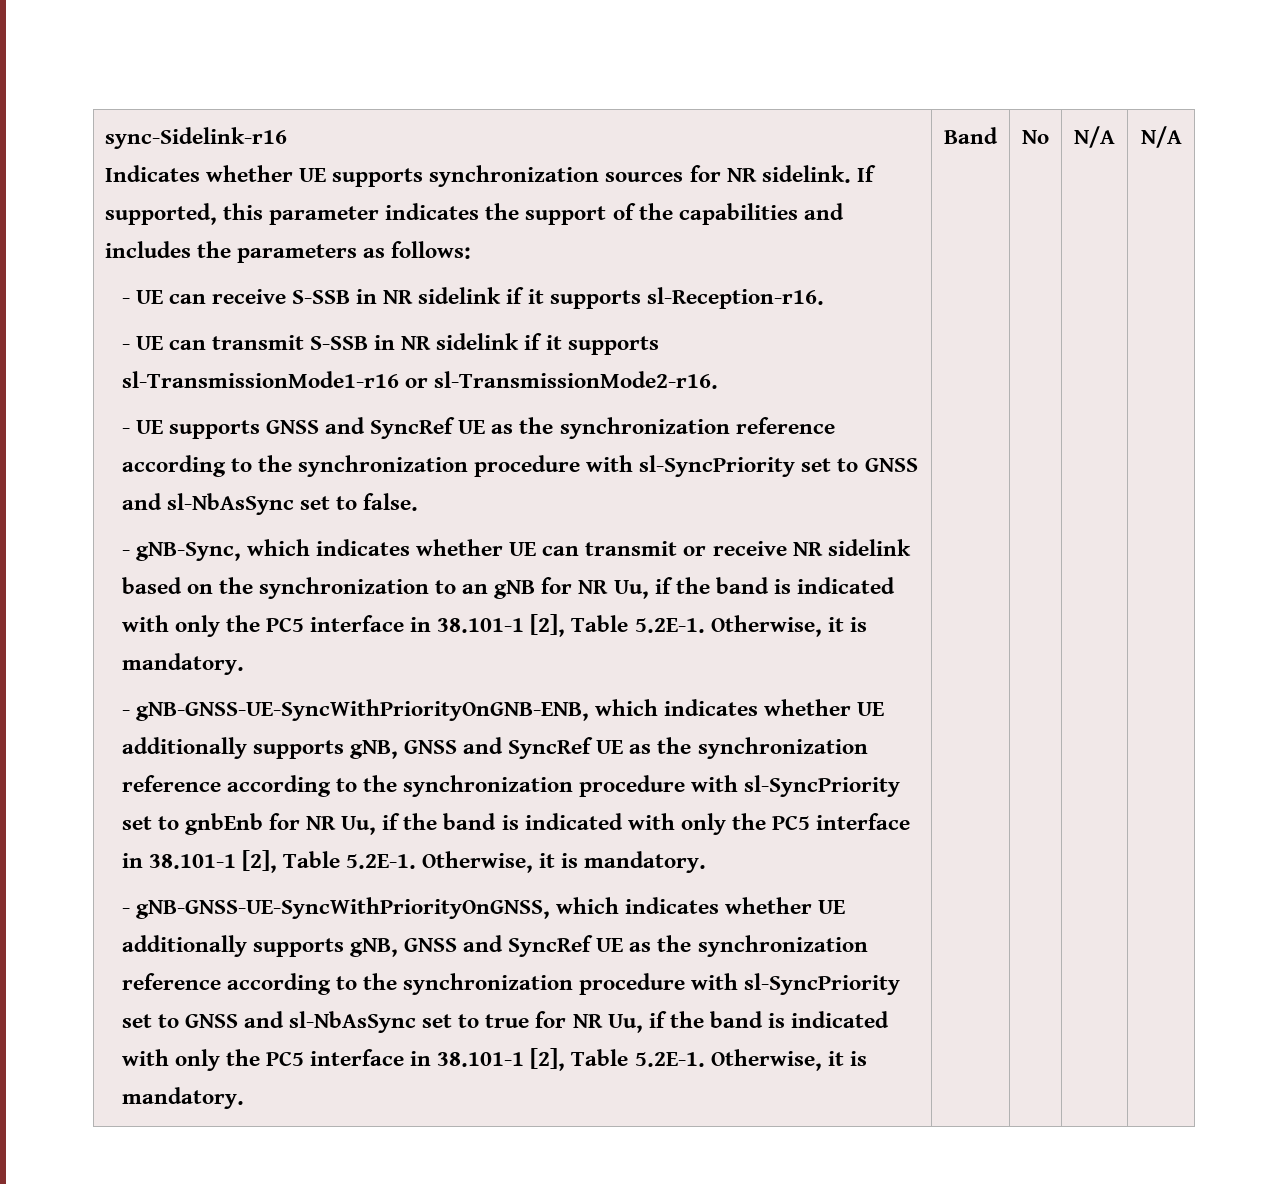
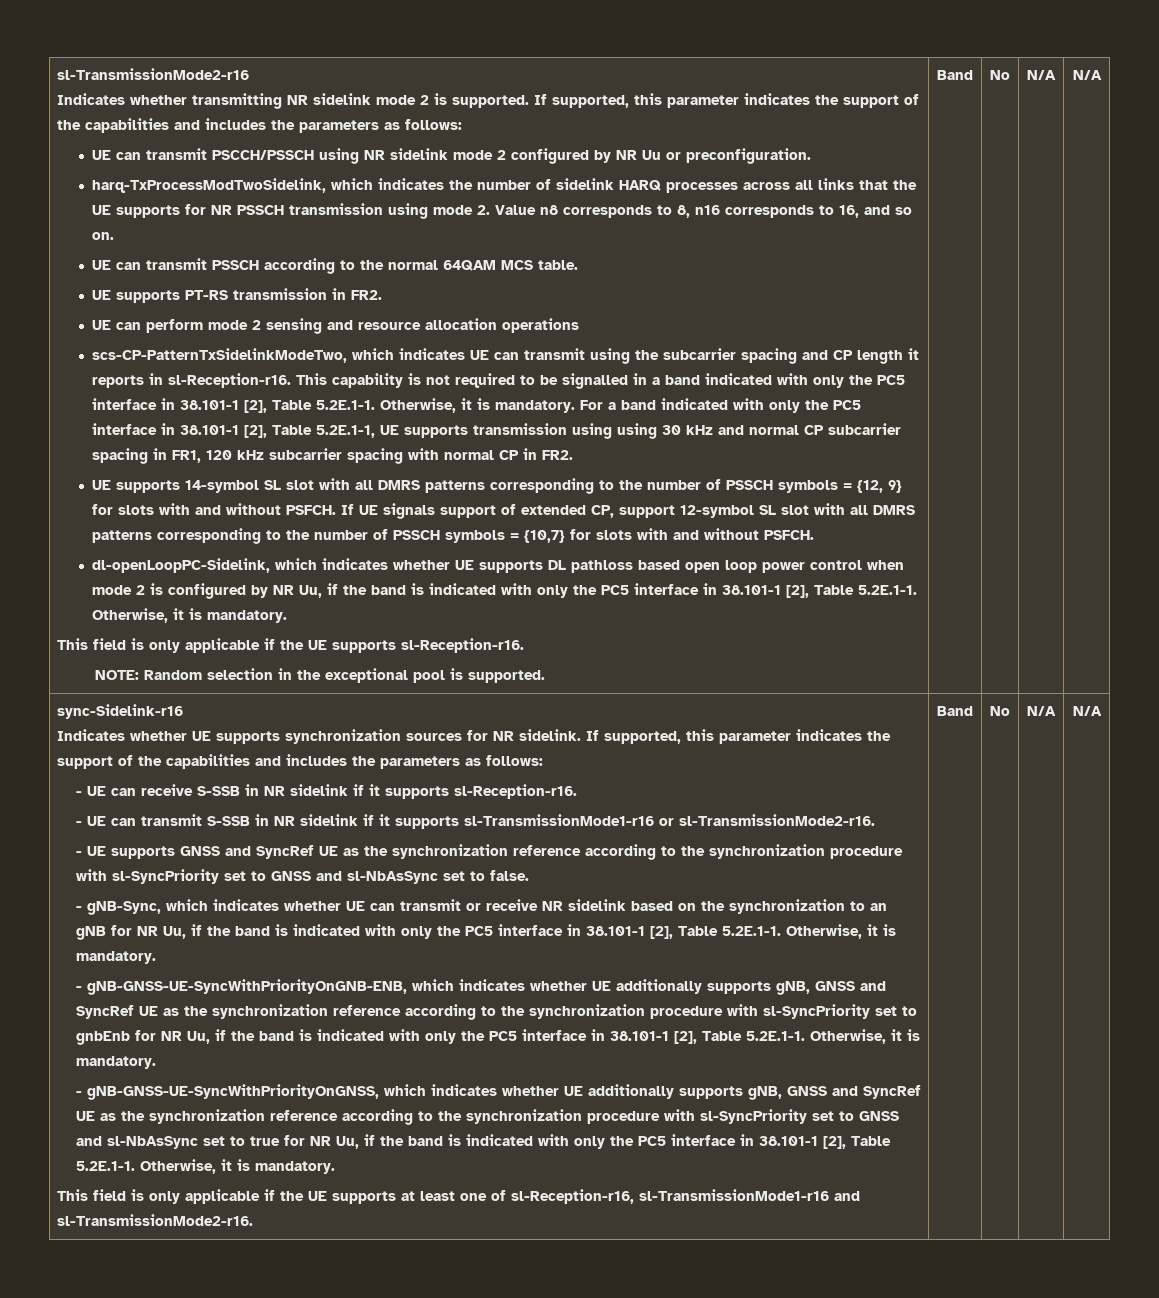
+ sl-TransmissionMode2-r16
+ Indicates whether transmitting NR sidelink mode 2 is supported. If supported, this parameter indicates the support of the capabilities and includes the parameters as follows:
+ UE can transmit PSCCH/PSSCH using NR sidelink mode 2 configured by NR Uu or preconfiguration.
+ harq-TxProcessModTwoSidelink, which indicates the number of sidelink HARQ processes across all links that the UE supports for NR PSSCH transmission using mode 2. Value n8 corresponds to 8, n16 corresponds to 16, and so on.
+ UE can transmit PSSCH according to the normal 64QAM MCS table.
+ UE supports PT-RS transmission in FR2.
+ UE can perform mode 2 sensing and resource allocation operations
+ scs-CP-PatternTxSidelinkModeTwo, which indicates UE can transmit using the subcarrier spacing and CP length it reports in sl-Reception-r16. This capability is not required to be signalled in a band indicated with only the PC5 interface in 38.101-1 [2], Table 5.2E.1-1. Otherwise, it is mandatory. For a band indicated with only the PC5 interface in 38.101-1 [2], Table 5.2E.1-1, UE supports transmission using using 30 kHz and normal CP subcarrier spacing in FR1, 120 kHz subcarrier spacing with normal CP in FR2.
+ UE supports 14-symbol SL slot with all DMRS patterns corresponding to the number of PSSCH symbols = {12, 9} for slots with and without PSFCH. If UE signals support of extended CP, support 12-symbol SL slot with all DMRS patterns corresponding to the number of PSSCH symbols = {10,7} for slots with and without PSFCH.
+ dl-openLoopPC-Sidelink, which indicates whether UE supports DL pathloss based open loop power control when mode 2 is configured by NR Uu, if the band is indicated with only the PC5 interface in 38.101-1 [2], Table 5.2E.1-1. Otherwise, it is mandatory.
+ This field is only applicable if the UE supports sl-Reception-r16.
+ NOTE: Random selection in the exceptional pool is supported. | Band | No | N/A | N/A
- - gNB-Sync, which indicates whether UE can transmit or receive NR sidelink based on the synchronization to an gNB for NR Uu, if the band is indicated with only the PC5 interface in 38.101-1 [2], Table 5.2E-1. Otherwise, it is mandatory.
+ - gNB-Sync, which indicates whether UE can transmit or receive NR sidelink based on the synchronization to an gNB for NR Uu, if the band is indicated with only the PC5 interface in 38.101-1 [2], Table 5.2E.1-1. Otherwise, it is mandatory.
- - gNB-GNSS-UE-SyncWithPriorityOnGNB-ENB, which indicates whether UE additionally supports gNB, GNSS and SyncRef UE as the synchronization reference according to the synchronization procedure with sl-SyncPriority set to gnbEnb for NR Uu, if the band is indicated with only the PC5 interface in 38.101-1 [2], Table 5.2E-1. Otherwise, it is mandatory.
+ - gNB-GNSS-UE-SyncWithPriorityOnGNB-ENB, which indicates whether UE additionally supports gNB, GNSS and SyncRef UE as the synchronization reference according to the synchronization procedure with sl-SyncPriority set to gnbEnb for NR Uu, if the band is indicated with only the PC5 interface in 38.101-1 [2], Table 5.2E.1-1. Otherwise, it is mandatory.
- - gNB-GNSS-UE-SyncWithPriorityOnGNSS, which indicates whether UE additionally supports gNB, GNSS and SyncRef UE as the synchronization reference according to the synchronization procedure with sl-SyncPriority set to GNSS and sl-NbAsSync set to true for NR Uu, if the band is indicated with only the PC5 interface in 38.101-1 [2], Table 5.2E-1. Otherwise, it is mandatory.
+ - gNB-GNSS-UE-SyncWithPriorityOnGNSS, which indicates whether UE additionally supports gNB, GNSS and SyncRef UE as the synchronization reference according to the synchronization procedure with sl-SyncPriority set to GNSS and sl-NbAsSync set to true for NR Uu, if the band is indicated with only the PC5 interface in 38.101-1 [2], Table 5.2E.1-1. Otherwise, it is mandatory.
+ This field is only applicable if the UE supports at least one of sl-Reception-r16, sl-TransmissionMode1-r16 and sl-TransmissionMode2-r16.

